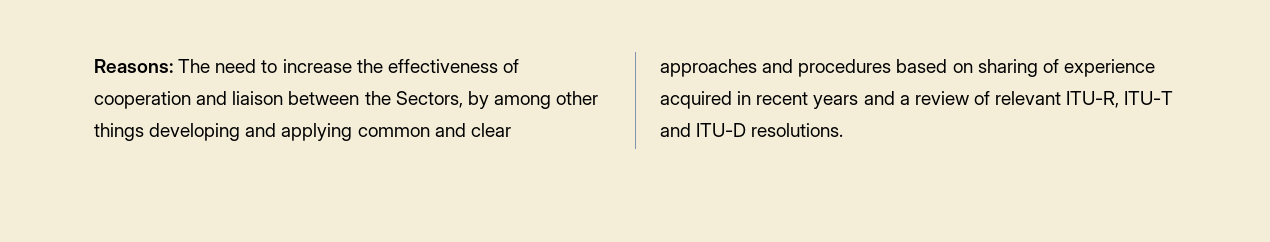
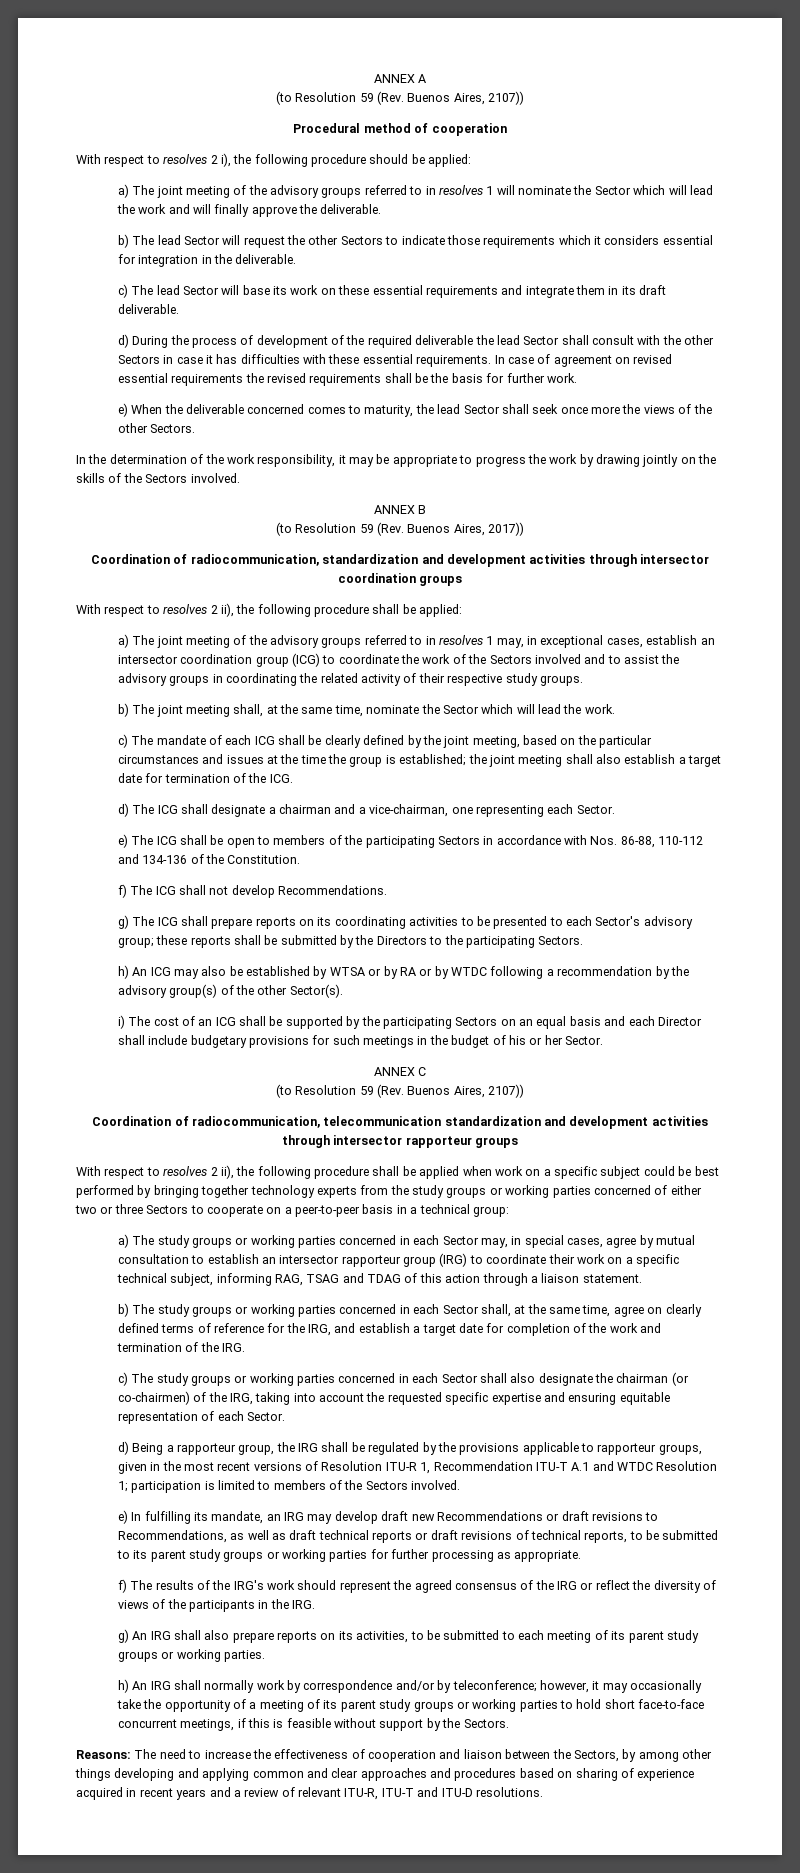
+ ANNEX A
+ (to Resolution 59 (Rev. Buenos Aires, 2107))
+ Procedural method of cooperation
+ With respect to resolves 2 i), the following procedure should be applied:
+ a) The joint meeting of the advisory groups referred to in resolves 1 will nominate the Sector which will lead the work and will finally approve the deliverable.
+ b) The lead Sector will request the other Sectors to indicate those requirements which it considers essential for integration in the deliverable.
+ c) The lead Sector will base its work on these essential requirements and integrate them in its draft deliverable.
+ d) During the process of development of the required deliverable the lead Sector shall consult with the other Sectors in case it has difficulties with these essential requirements. In case of agreement on revised essential requirements the revised requirements shall be the basis for further work.
+ e) When the deliverable concerned comes to maturity, the lead Sector shall seek once more the views of the other Sectors.
+ In the determination of the work responsibility, it may be appropriate to progress the work by drawing jointly on the skills of the Sectors involved.
+ ANNEX B
+ (to Resolution 59 (Rev. Buenos Aires, 2017))
+ Coordination of radiocommunication, standardization and development activities through intersector coordination groups
+ With respect to resolves 2 ii), the following procedure shall be applied:
+ a) The joint meeting of the advisory groups referred to in resolves 1 may, in exceptional cases, establish an intersector coordination group (ICG) to coordinate the work of the Sectors involved and to assist the advisory groups in coordinating the related activity of their respective study groups.
+ b) The joint meeting shall, at the same time, nominate the Sector which will lead the work.
+ c) The mandate of each ICG shall be clearly defined by the joint meeting, based on the particular circumstances and issues at the time the group is established; the joint meeting shall also establish a target date for termination of the ICG.
+ d) The ICG shall designate a chairman and a vice-chairman, one representing each Sector.
+ e) The ICG shall be open to members of the participating Sectors in accordance with Nos. 86-88, 110-112 and 134-136 of the Constitution.
+ f) The ICG shall not develop Recommendations.
+ g) The ICG shall prepare reports on its coordinating activities to be presented to each Sector's advisory group; these reports shall be submitted by the Directors to the participating Sectors.
+ h) An ICG may also be established by WTSA or by RA or by WTDC following a recommendation by the advisory group(s) of the other Sector(s).
+ i) The cost of an ICG shall be supported by the participating Sectors on an equal basis and each Director shall include budgetary provisions for such meetings in the budget of his or her Sector.
+ ANNEX C
+ (to Resolution 59 (Rev. Buenos Aires, 2107))
+ Coordination of radiocommunication, telecommunication standardization and development activities through intersector rapporteur groups
+ With respect to resolves 2 ii), the following procedure shall be applied when work on a specific subject could be best performed by bringing together technology experts from the study groups or working parties concerned of either two or three Sectors to cooperate on a peer-to-peer basis in a technical group:
+ a) The study groups or working parties concerned in each Sector may, in special cases, agree by mutual consultation to establish an intersector rapporteur group (IRG) to coordinate their work on a specific technical subject, informing RAG, TSAG and TDAG of this action through a liaison statement.
+ b) The study groups or working parties concerned in each Sector shall, at the same time, agree on clearly defined terms of reference for the IRG, and establish a target date for completion of the work and termination of the IRG.
+ c) The study groups or working parties concerned in each Sector shall also designate the chairman (or co-chairmen) of the IRG, taking into account the requested specific expertise and ensuring equitable representation of each Sector.
+ d) Being a rapporteur group, the IRG shall be regulated by the provisions applicable to rapporteur groups, given in the most recent versions of Resolution ITU-R 1, Recommendation ITU-T A.1 and WTDC Resolution 1; participation is limited to members of the Sectors involved.
+ e) In fulfilling its mandate, an IRG may develop draft new Recommendations or draft revisions to Recommendations, as well as draft technical reports or draft revisions of technical reports, to be submitted to its parent study groups or working parties for further processing as appropriate.
+ f) The results of the IRG's work should represent the agreed consensus of the IRG or reflect the diversity of views of the participants in the IRG.
+ g) An IRG shall also prepare reports on its activities, to be submitted to each meeting of its parent study groups or working parties.
+ h) An IRG shall normally work by correspondence and/or by teleconference; however, it may occasionally take the opportunity of a meeting of its parent study groups or working parties to hold short face-to-face concurrent meetings, if this is feasible without support by the Sectors.

